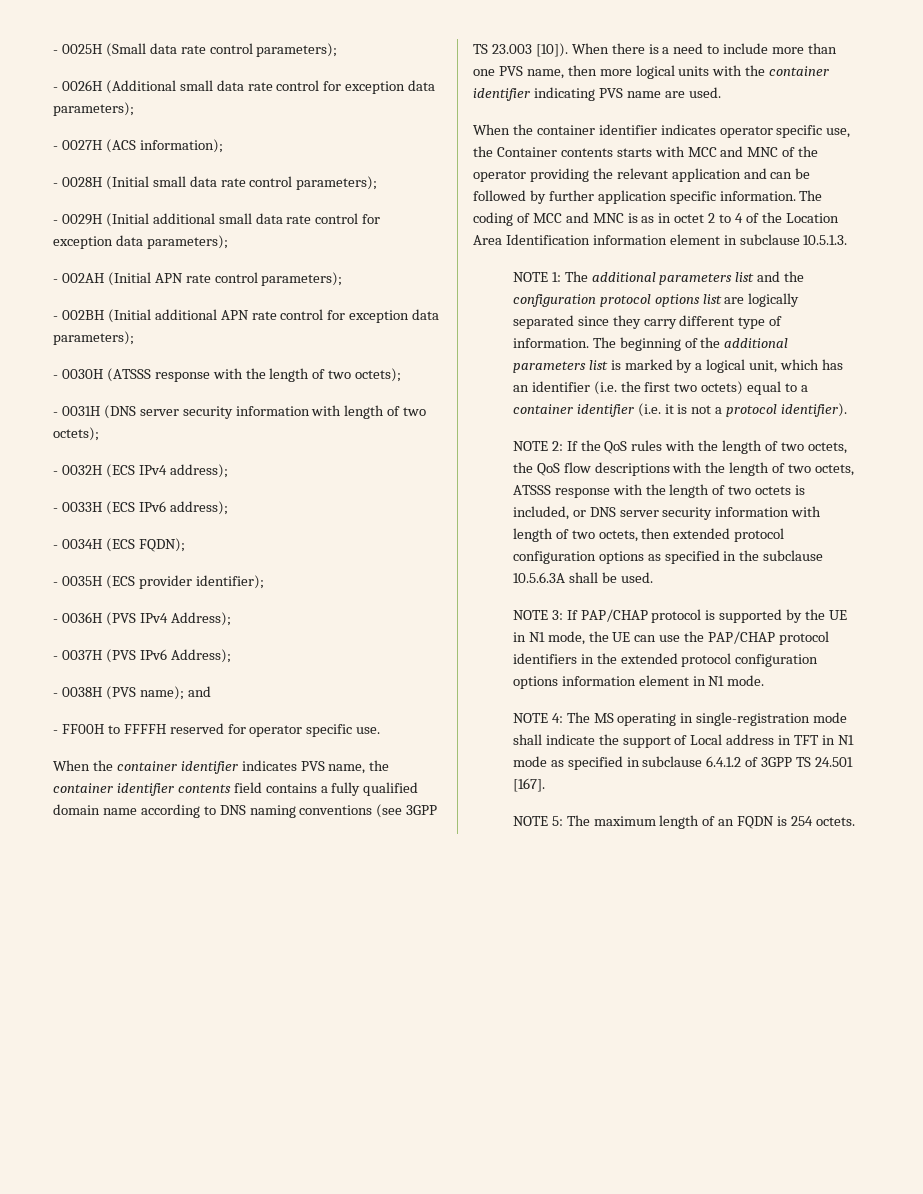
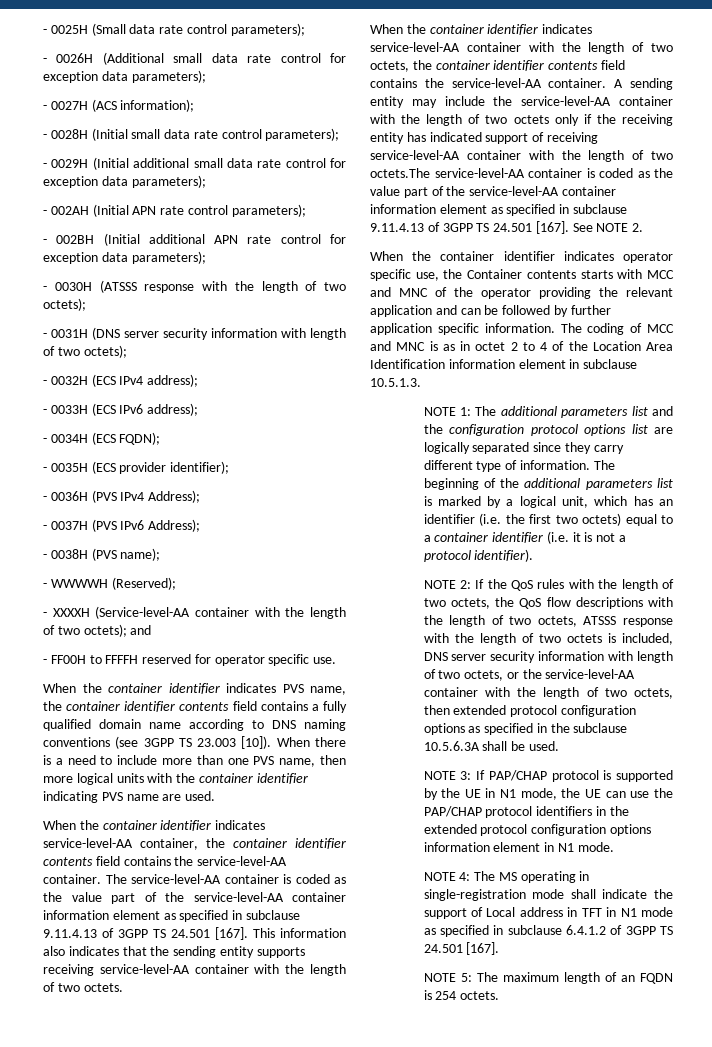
- - 0038H (PVS name); and
+ - 0038H (PVS name);
+ - WWWWH (Reserved);
+ - XXXXH (Service-level-AA container with the length of two octets); and
+ When the container identifier indicates service-level-AA container, the container identifier contents field contains the service-level-AA container. The service-level-AA container is coded as the value part of the service-level-AA container information element as specified in subclause 9.11.4.13 of 3GPP TS 24.501 [167]. This information also indicates that the sending entity supports receiving service-level-AA container with the length of two octets.
+ When the container identifier indicates service-level-AA container with the length of two octets, the container identifier contents field contains the service-level-AA container. A sending entity may include the service-level-AA container with the length of two octets only if the receiving entity has indicated support of receiving service-level-AA container with the length of two octets.The service-level-AA container is coded as the value part of the service-level-AA container information element as specified in subclause 9.11.4.13 of 3GPP TS 24.501 [167]. See NOTE 2.
- NOTE 2: If the QoS rules with the length of two octets, the QoS flow descriptions with the length of two octets, ATSSS response with the length of two octets is included, or DNS server security information with length of two octets, then extended protocol configuration options as specified in the subclause 10.5.6.3A shall be used.
+ NOTE 2: If the QoS rules with the length of two octets, the QoS flow descriptions with the length of two octets, ATSSS response with the length of two octets is included, DNS server security information with length of two octets, or the service-level-AA container with the length of two octets, then extended protocol configuration options as specified in the subclause 10.5.6.3A shall be used.

